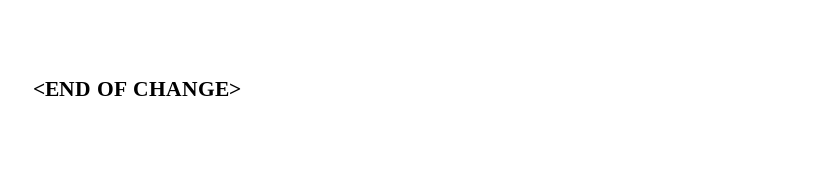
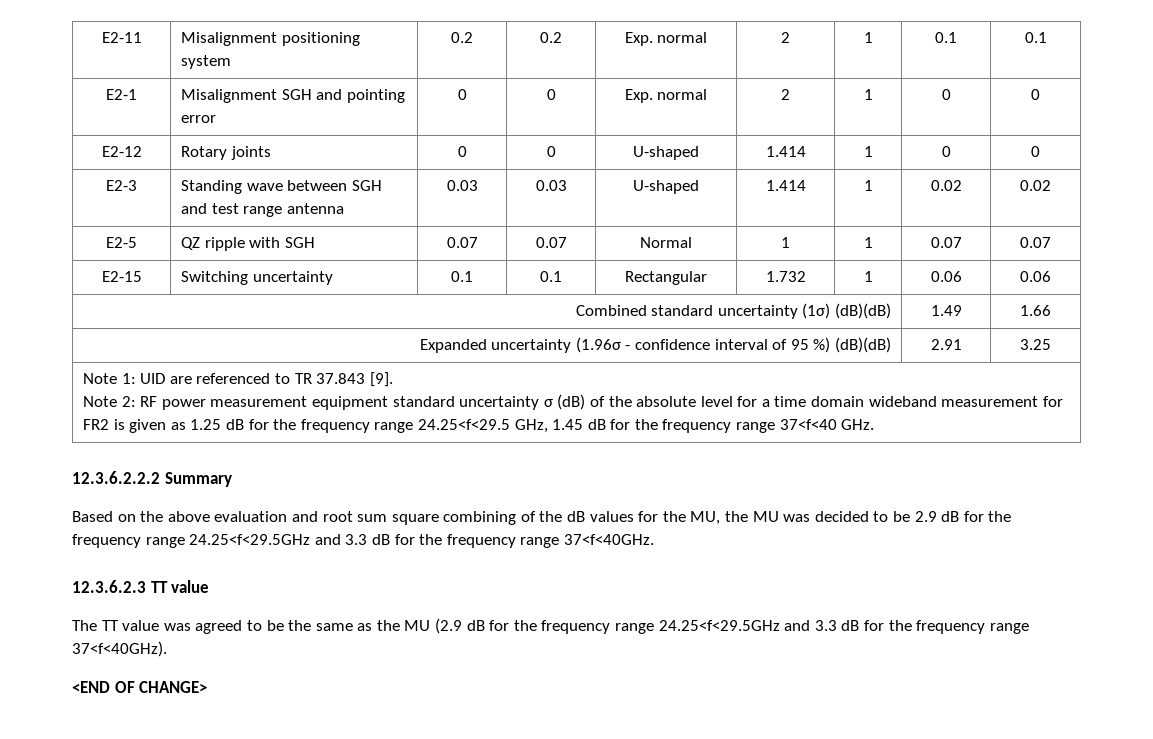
+ E2-11 | Misalignment positioning system | 0.2 | 0.2 | Exp. normal | 2 | 1 | 0.1 | 0.1
+ E2-1 | Misalignment SGH and pointing error | 0 | 0 | Exp. normal | 2 | 1 | 0 | 0
+ E2-12 | Rotary joints | 0 | 0 | U-shaped | 1.414 | 1 | 0 | 0
+ E2-3 | Standing wave between SGH and test range antenna | 0.03 | 0.03 | U-shaped | 1.414 | 1 | 0.02 | 0.02
+ E2-5 | QZ ripple with SGH | 0.07 | 0.07 | Normal | 1 | 1 | 0.07 | 0.07
+ E2-15 | Switching uncertainty | 0.1 | 0.1 | Rectangular | 1.732 | 1 | 0.06 | 0.06
+ Combined standard uncertainty (1σ) (dB)(dB) | 1.49 | 1.66
+ Expanded uncertainty (1.96σ - confidence interval of 95 %) (dB)(dB) | 2.91 | 3.25
+ Note 1: UID are referenced to TR 37.843 [9].
+ Note 2: RF power measurement equipment standard uncertainty σ (dB) of the absolute level for a time domain wideband measurement for FR2 is given as 1.25 dB for the frequency range 24.25<f<29.5 GHz, 1.45 dB for the frequency range 37<f<40 GHz.
+ 12.3.6.2.2.2 Summary
+ Based on the above evaluation and root sum square combining of the dB values for the MU, the MU was decided to be 2.9 dB for the frequency range 24.25<f<29.5GHz and 3.3 dB for the frequency range 37<f<40GHz.
+ 12.3.6.2.3 TT value
+ The TT value was agreed to be the same as the MU (2.9 dB for the frequency range 24.25<f<29.5GHz and 3.3 dB for the frequency range 37<f<40GHz).

